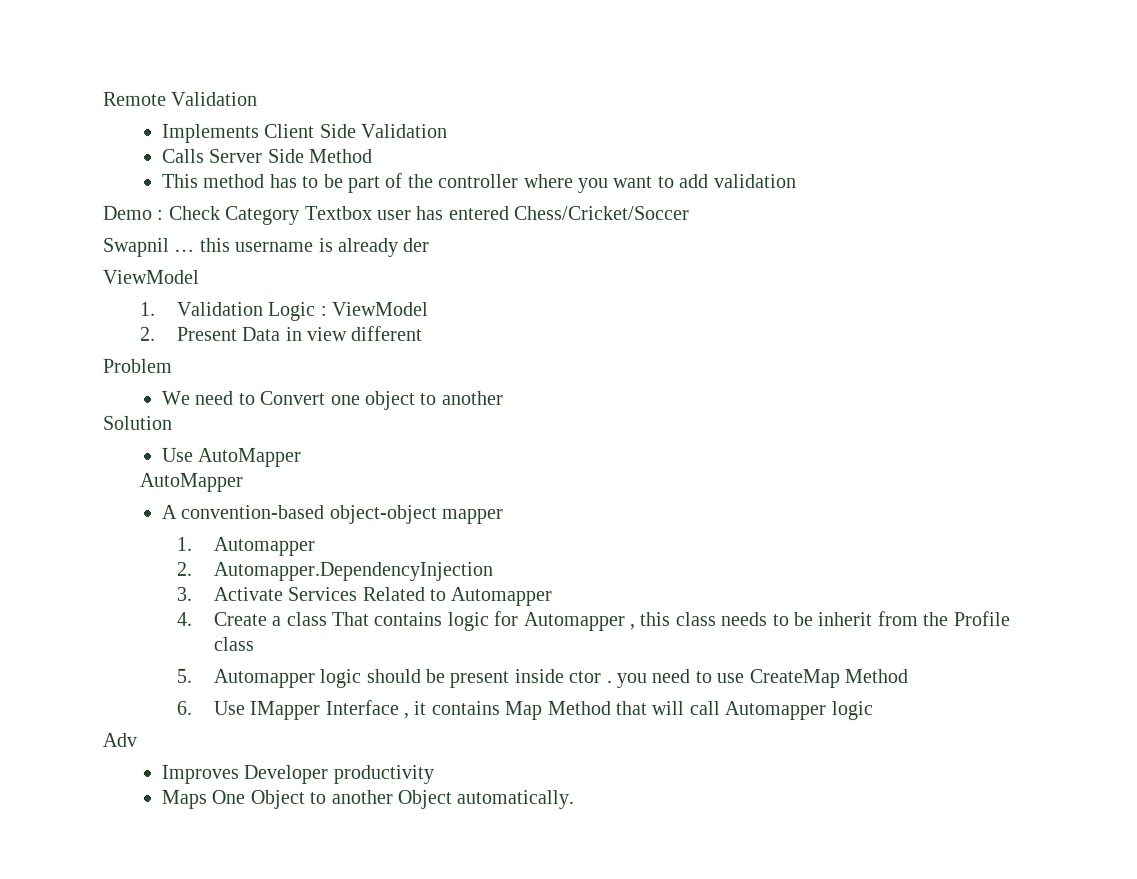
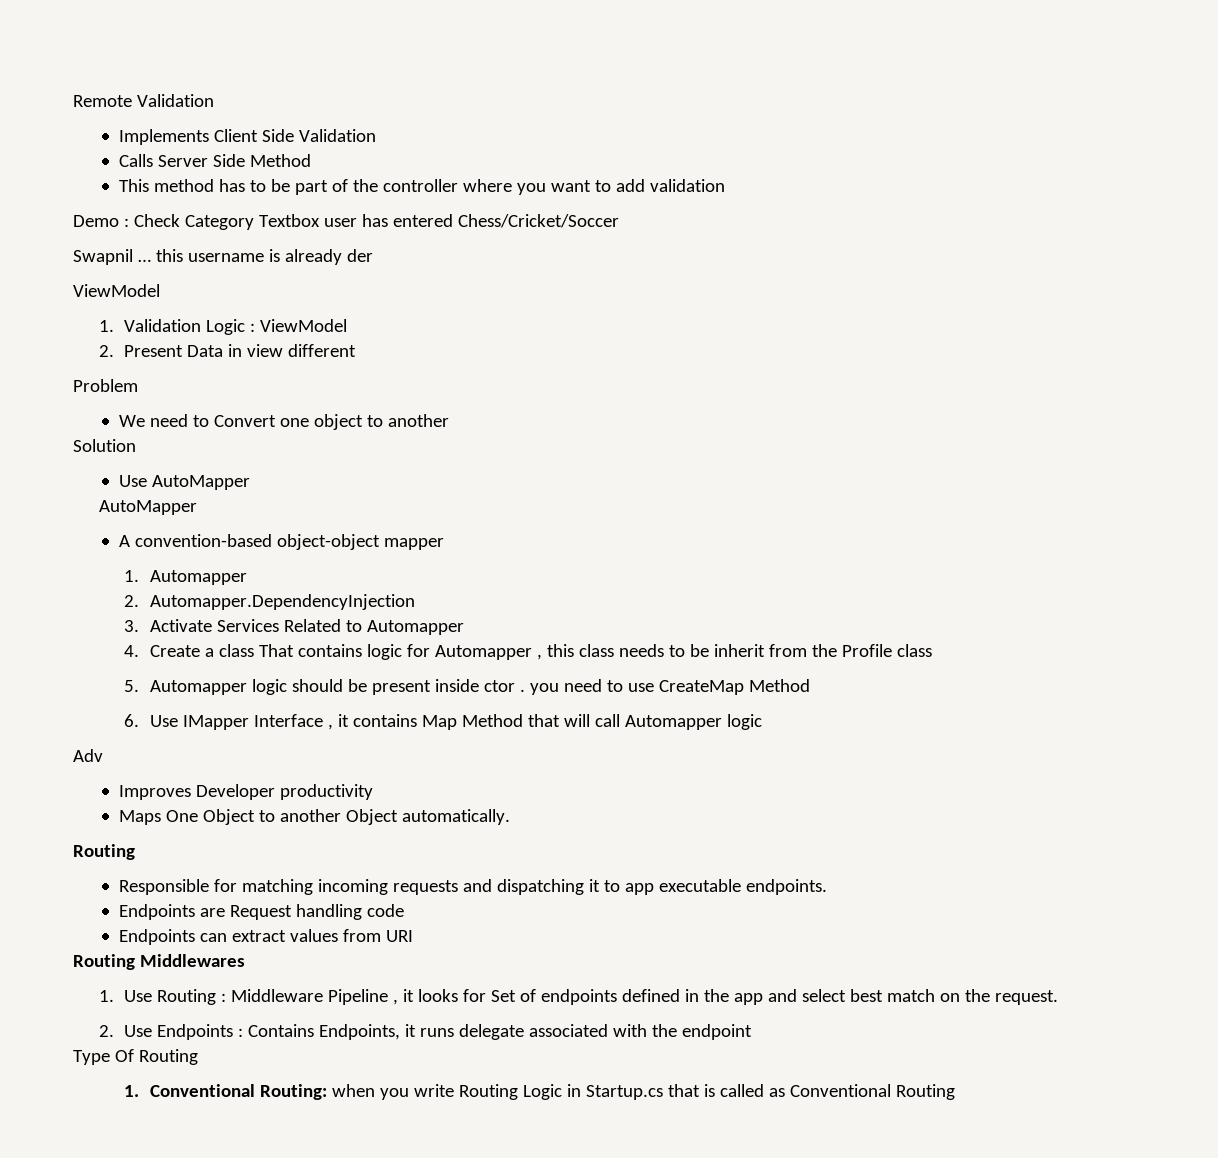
  Maps One Object to another Object automatically.
+ Routing
+ Responsible for matching incoming requests and dispatching it to app executable endpoints.
+ Endpoints are Request handling code
+ Endpoints can extract values from URI
+ Routing Middlewares
+ 1. Use Routing : Middleware Pipeline , it looks for Set of endpoints defined in the app and select best match on the request.
+ 2. Use Endpoints : Contains Endpoints, it runs delegate associated with the endpoint
+ Type Of Routing
+ 1. Conventional Routing: when you write Routing Logic in Startup.cs that is called as Conventional Routing

